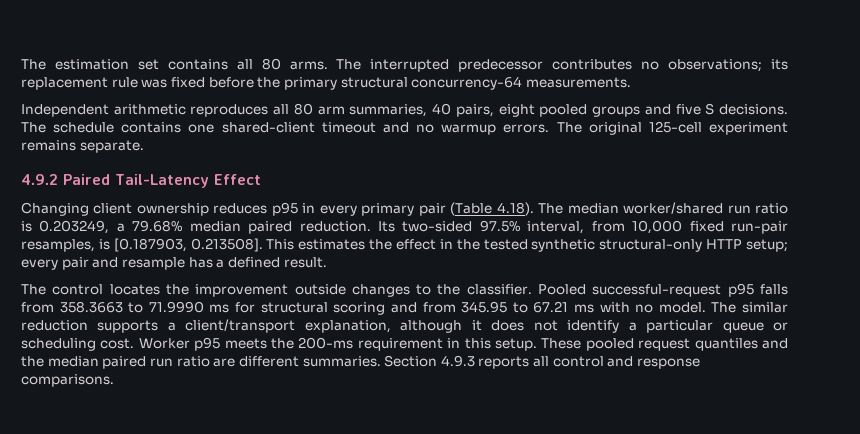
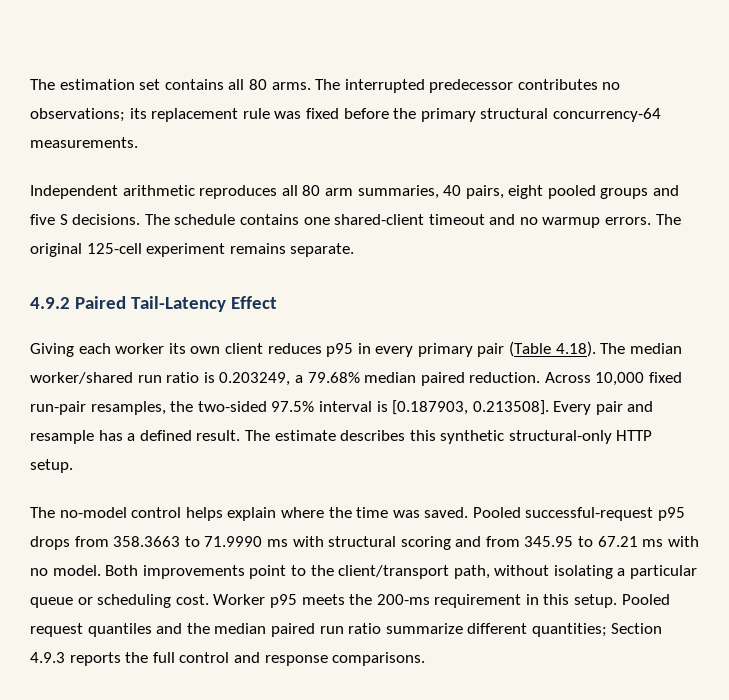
- Changing client ownership reduces p95 in every primary pair (Table 4.18). The median worker/shared run ratio is 0.203249, a 79.68% median paired reduction.
+ Giving each worker its own client reduces p95 in every primary pair (Table 4.18). The median worker/shared run ratio is 0.203249, a 79.68% median paired reduction.
- Its two-sided 97.5% interval, from 10,000 fixed run-pair resamples, is [0.187903, 0.213508]. This estimates the effect in the tested synthetic structural-only HTTP setup; every pair and resample has a defined result.
- The control locates the improvement outside changes to the classifier.
+ Across 10,000 fixed run-pair resamples, the two-sided 97.5% interval is [0.187903, 0.213508]. Every pair and resample has a defined result. The estimate describes this synthetic structural-only HTTP setup.
+ The no-model control helps explain where the time was saved.
- Pooled successful-request p95 falls from 358.3663 to 71.9990 ms for structural scoring and from 345.95 to 67.21 ms with no model.
+ Pooled successful-request p95 drops from 358.3663 to 71.9990 ms with structural scoring and from 345.95 to 67.21 ms with no model.
- The similar reduction supports a client/transport explanation, although it does not identify a particular queue or scheduling cost.
+ Both improvements point to the client/transport path, without isolating a particular queue or scheduling cost.
- These pooled request quantiles and the median paired run ratio are different summaries. Section 4.9.3 reports all control and response comparisons.
+ Pooled request quantiles and the median paired run ratio summarize different quantities; Section 4.9.3 reports the full control and response comparisons.

